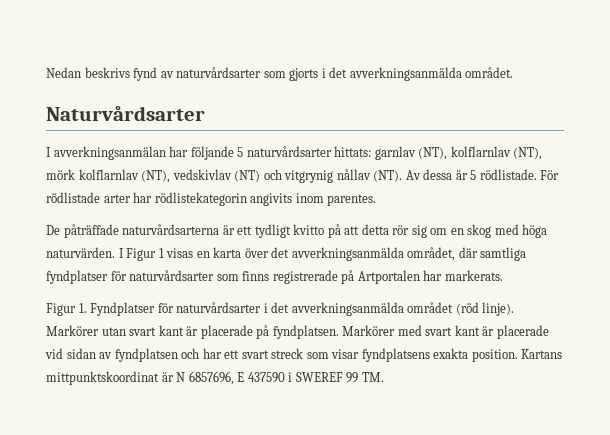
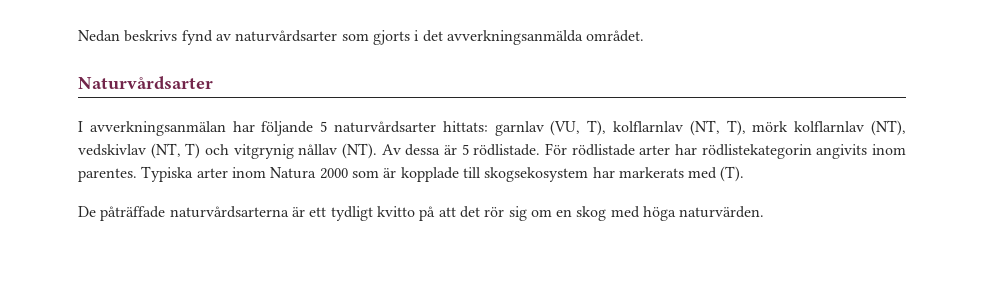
- I avverkningsanmälan har följande 5 naturvårdsarter hittats: garnlav (NT), kolflarnlav (NT), mörk kolflarnlav (NT), vedskivlav (NT) och vitgrynig nållav (NT). Av dessa är 5 rödlistade.
+ I avverkningsanmälan har följande 5 naturvårdsarter hittats: garnlav (VU, T), kolflarnlav (NT, T), mörk kolflarnlav (NT), vedskivlav (NT, T) och vitgrynig nållav (NT). Av dessa är 5 rödlistade.
+ Typiska arter inom Natura 2000 som är kopplade till skogsekosystem har markerats med (T).
- De påträffade naturvårdsarterna är ett tydligt kvitto på att detta rör sig om en skog med höga naturvärden. I Figur 1 visas en karta över det avverkningsanmälda området, där samtliga fyndplatser för naturvårdsarter som finns registrerade på Artportalen har markerats.
- Figur 1. Fyndplatser för naturvårdsarter i det avverkningsanmälda området (röd linje). Markörer utan svart kant är placerade på fyndplatsen. Markörer med svart kant är placerade vid sidan av fyndplatsen och har ett svart streck som visar fyndplatsens exakta position. Kartans mittpunktskoordinat är N 6857696, E 437590 i SWEREF 99 TM.
+ De påträffade naturvårdsarterna är ett tydligt kvitto på att det rör sig om en skog med höga naturvärden.

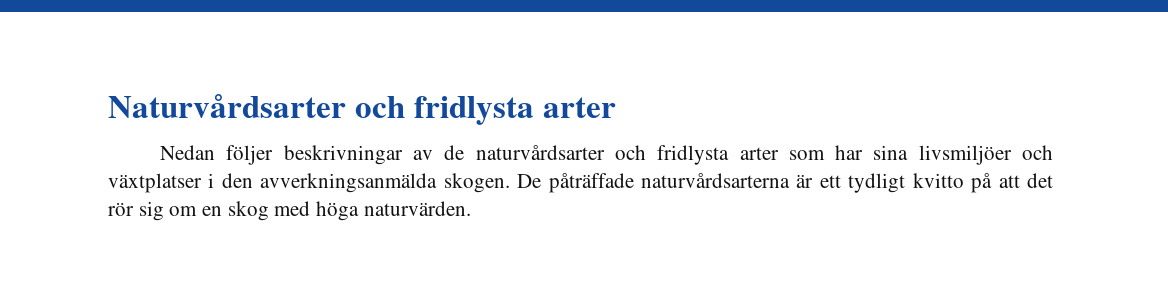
- Nedan beskrivs fynd av naturvårdsarter som gjorts i det avverkningsanmälda området.
- Naturvårdsarter
- I avverkningsanmälan har följande 5 naturvårdsarter hittats: garnlav (VU, T), kolflarnlav (NT, T), mörk kolflarnlav (NT), vedskivlav (NT, T) och vitgrynig nållav (NT). Av dessa är 5 rödlistade. För rödlistade arter har rödlistekategorin angivits inom parentes. Typiska arter inom Natura 2000 som är kopplade till skogsekosystem har markerats med (T).
- De påträffade naturvårdsarterna är ett tydligt kvitto på att det rör sig om en skog med höga naturvärden.
+ Naturvårdsarter och fridlysta arter
+ Nedan följer beskrivningar av de naturvårdsarter och fridlysta arter som har sina livsmiljöer och växtplatser i den avverkningsanmälda skogen. De påträffade naturvårdsarterna är ett tydligt kvitto på att det rör sig om en skog med höga naturvärden.

